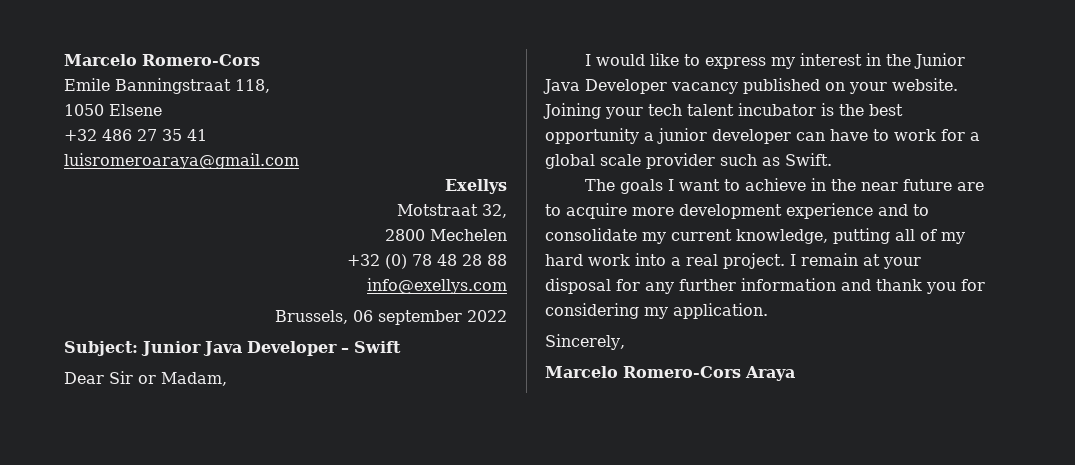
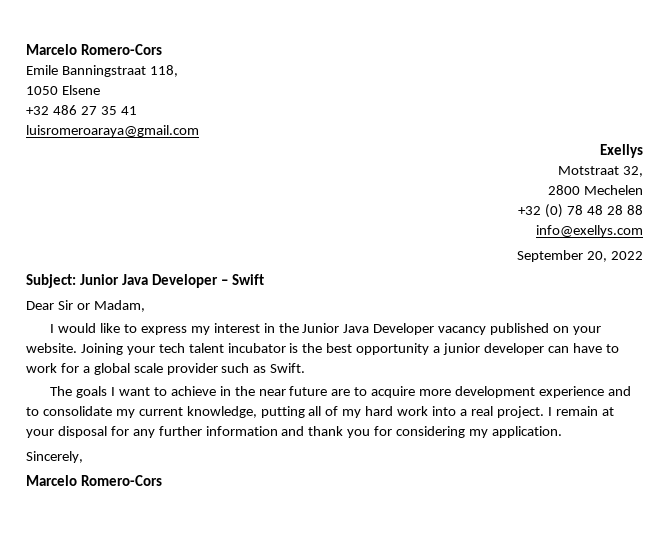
- Brussels, 06 september 2022
+ September 20, 2022
  Sincerely,
- Marcelo Romero-Cors Araya
+ Marcelo Romero-Cors

